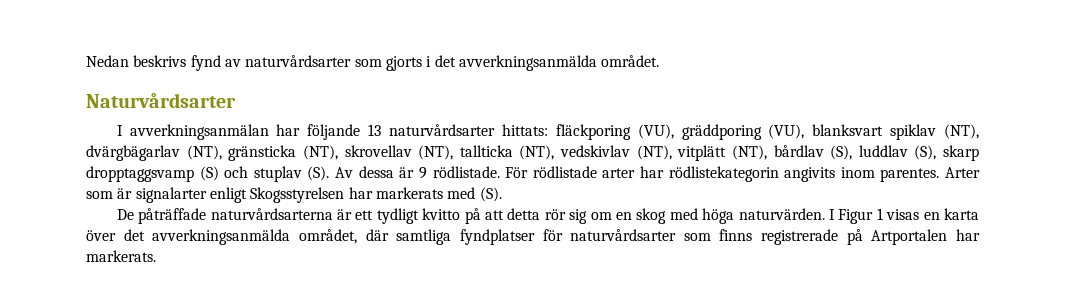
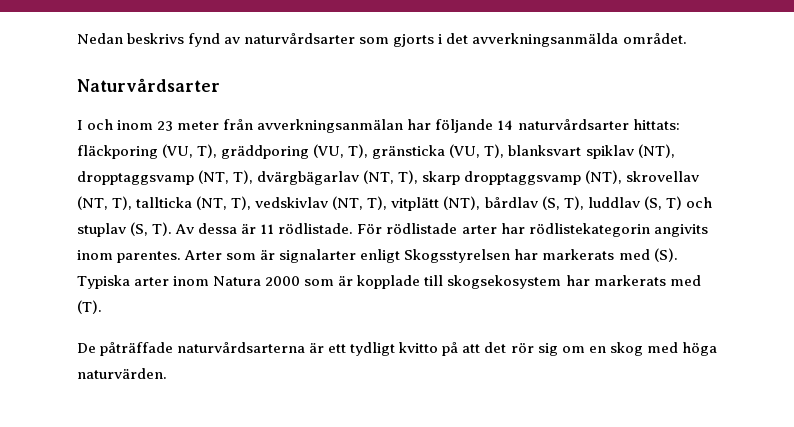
- I avverkningsanmälan har följande 13 naturvårdsarter hittats: fläckporing (VU), gräddporing (VU), blanksvart spiklav (NT), dvärgbägarlav (NT), gränsticka (NT), skrovellav (NT), tallticka (NT), vedskivlav (NT), vitplätt (NT), bårdlav (S), luddlav (S), skarp dropptaggsvamp (S) och stuplav (S). Av dessa är 9 rödlistade.
+ I och inom 23 meter från avverkningsanmälan har följande 14 naturvårdsarter hittats: fläckporing (VU, T), gräddporing (VU, T), gränsticka (VU, T), blanksvart spiklav (NT), dropptaggsvamp (NT, T), dvärgbägarlav (NT, T), skarp dropptaggsvamp (NT), skrovellav (NT, T), tallticka (NT, T), vedskivlav (NT, T), vitplätt (NT), bårdlav (S, T), luddlav (S, T) och stuplav (S, T). Av dessa är 11 rödlistade.
- Arter som är signalarter enligt Skogsstyrelsen har markerats med (S).
+ Arter som är signalarter enligt Skogsstyrelsen har markerats med (S). Typiska arter inom Natura 2000 som är kopplade till skogsekosystem har markerats med (T).
- De påträffade naturvårdsarterna är ett tydligt kvitto på att detta rör sig om en skog med höga naturvärden. I Figur 1 visas en karta över det avverkningsanmälda området, där samtliga fyndplatser för naturvårdsarter som finns registrerade på Artportalen har markerats.
+ De påträffade naturvårdsarterna är ett tydligt kvitto på att det rör sig om en skog med höga naturvärden.

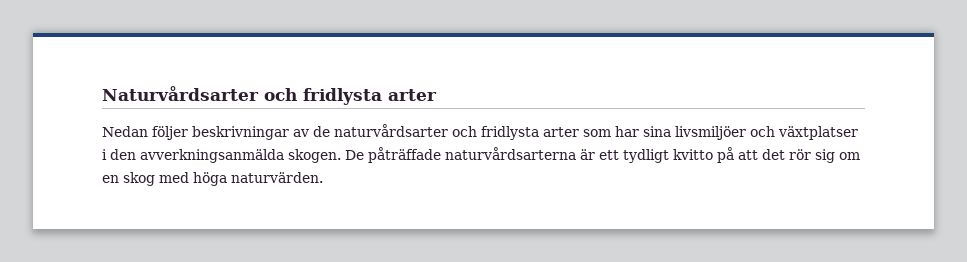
- Nedan beskrivs fynd av naturvårdsarter som gjorts i det avverkningsanmälda området.
- Naturvårdsarter
- I och inom 23 meter från avverkningsanmälan har följande 14 naturvårdsarter hittats: fläckporing (VU, T), gräddporing (VU, T), gränsticka (VU, T), blanksvart spiklav (NT), dropptaggsvamp (NT, T), dvärgbägarlav (NT, T), skarp dropptaggsvamp (NT), skrovellav (NT, T), tallticka (NT, T), vedskivlav (NT, T), vitplätt (NT), bårdlav (S, T), luddlav (S, T) och stuplav (S, T). Av dessa är 11 rödlistade. För rödlistade arter har rödlistekategorin angivits inom parentes. Arter som är signalarter enligt Skogsstyrelsen har markerats med (S). Typiska arter inom Natura 2000 som är kopplade till skogsekosystem har markerats med (T).
- De påträffade naturvårdsarterna är ett tydligt kvitto på att det rör sig om en skog med höga naturvärden.
+ Naturvårdsarter och fridlysta arter
+ Nedan följer beskrivningar av de naturvårdsarter och fridlysta arter som har sina livsmiljöer och växtplatser i den avverkningsanmälda skogen. De påträffade naturvårdsarterna är ett tydligt kvitto på att det rör sig om en skog med höga naturvärden.

